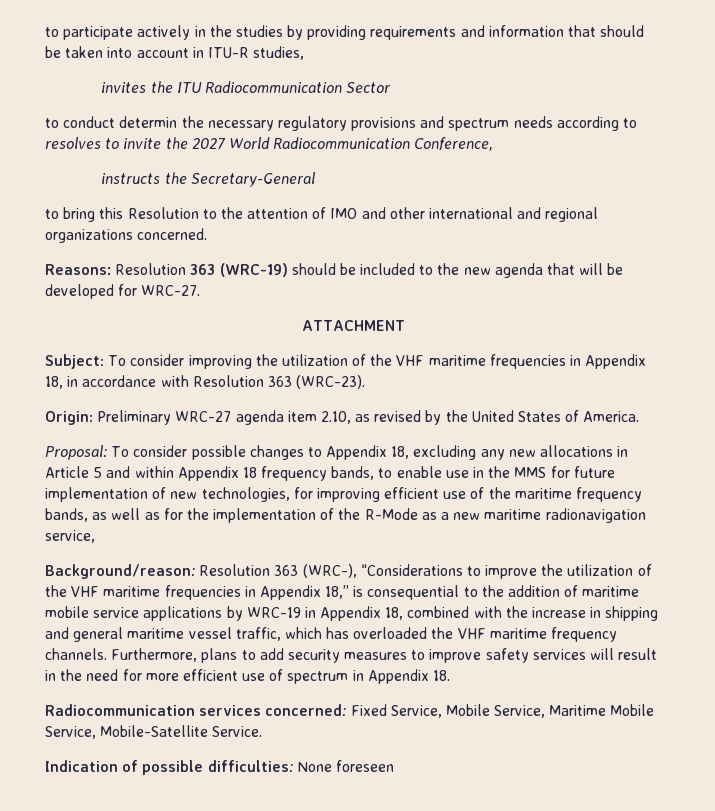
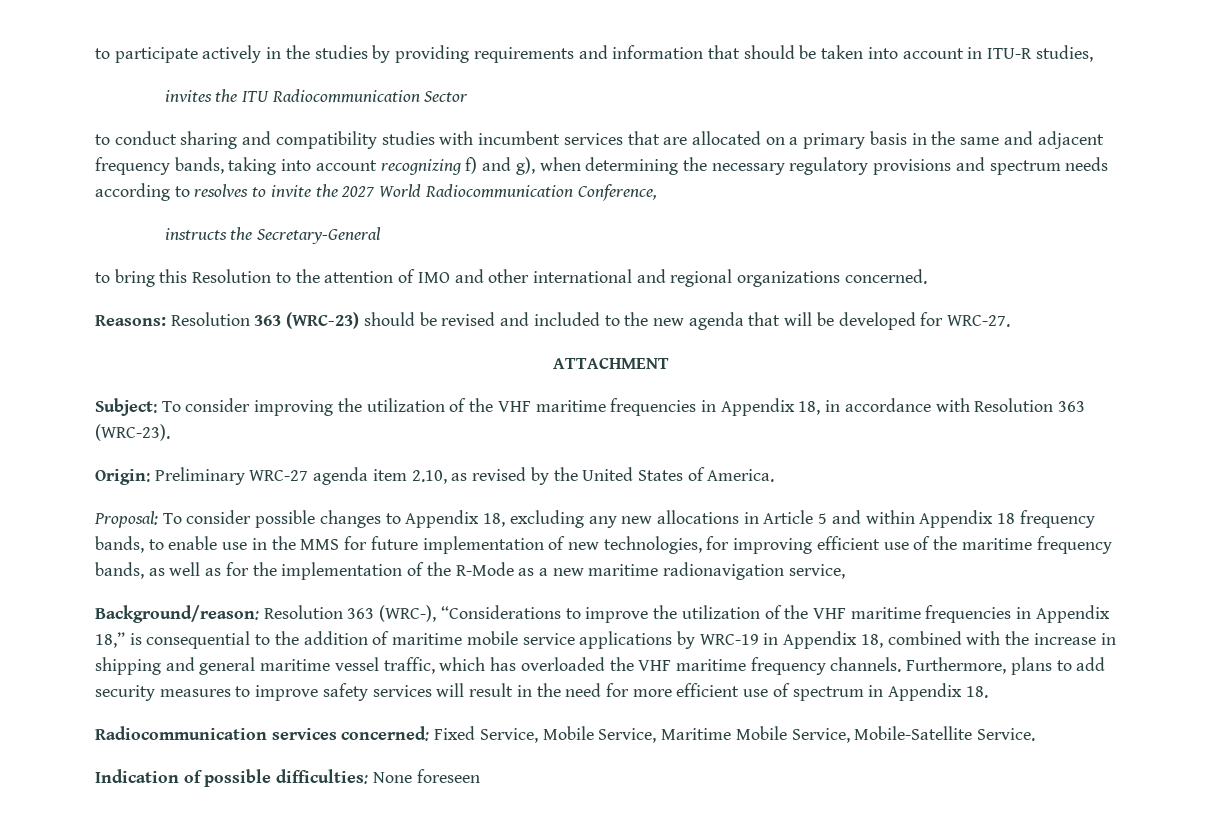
- to conduct determin the necessary regulatory provisions and spectrum needs according to resolves to invite the 2027 World Radiocommunication Conference,
+ to conduct sharing and compatibility studies with incumbent services that are allocated on a primary basis in the same and adjacent frequency bands, taking into account recognizing f) and g), when determining the necessary regulatory provisions and spectrum needs according to resolves to invite the 2027 World Radiocommunication Conference,
- Reasons: Resolution 363 (WRC-19) should be included to the new agenda that will be developed for WRC-27.
+ Reasons: Resolution 363 (WRC-23) should be revised and included to the new agenda that will be developed for WRC-27.

